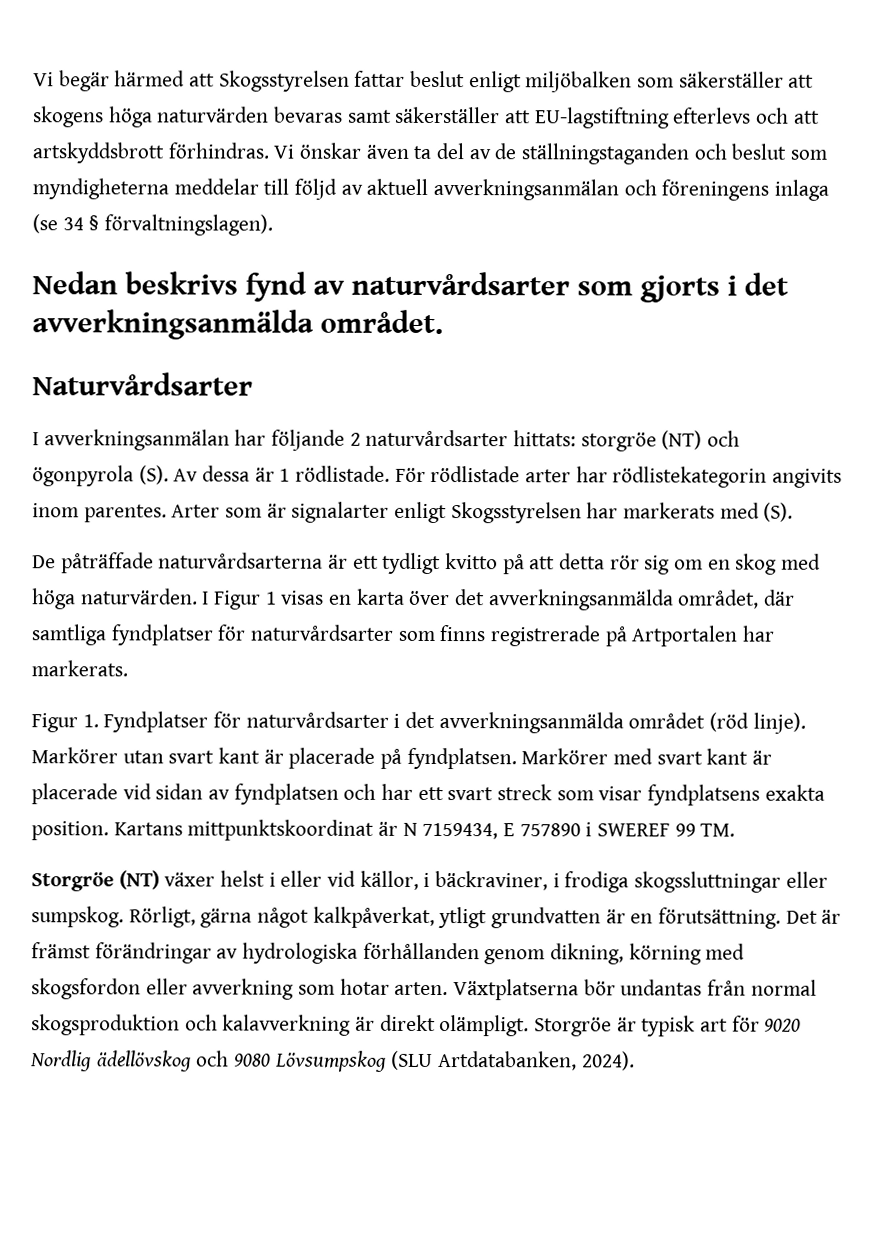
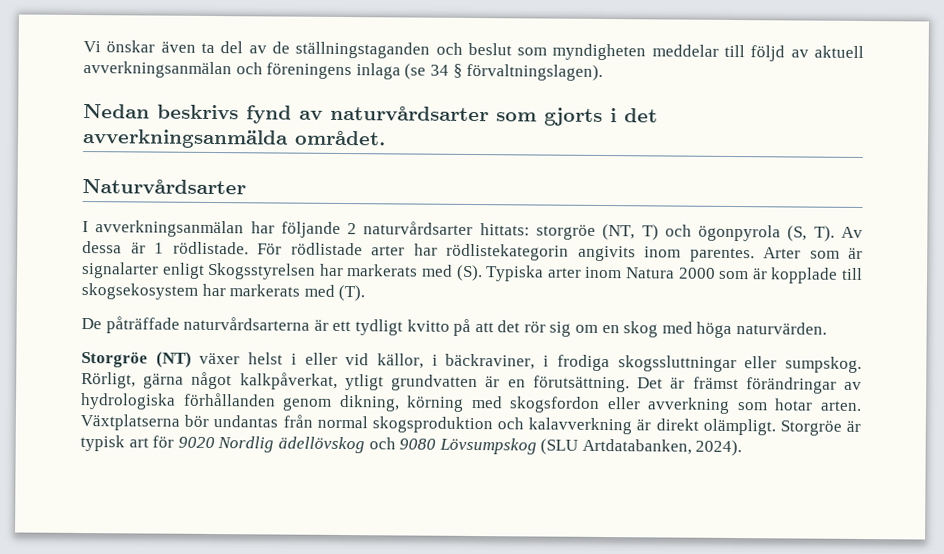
- Vi begär härmed att Skogsstyrelsen fattar beslut enligt miljöbalken som säkerställer att skogens höga naturvärden bevaras samt säkerställer att EU-lagstiftning efterlevs och att artskyddsbrott förhindras. Vi önskar även ta del av de ställningstaganden och beslut som myndigheterna meddelar till följd av aktuell avverkningsanmälan och föreningens inlaga (se 34 § förvaltningslagen).
+ Vi önskar även ta del av de ställningstaganden och beslut som myndigheten meddelar till följd av aktuell avverkningsanmälan och föreningens inlaga (se 34 § förvaltningslagen).
- I avverkningsanmälan har följande 2 naturvårdsarter hittats: storgröe (NT) och ögonpyrola (S). Av dessa är 1 rödlistade.
+ I avverkningsanmälan har följande 2 naturvårdsarter hittats: storgröe (NT, T) och ögonpyrola (S, T). Av dessa är 1 rödlistade.
- Arter som är signalarter enligt Skogsstyrelsen har markerats med (S).
+ Arter som är signalarter enligt Skogsstyrelsen har markerats med (S). Typiska arter inom Natura 2000 som är kopplade till skogsekosystem har markerats med (T).
- De påträffade naturvårdsarterna är ett tydligt kvitto på att detta rör sig om en skog med höga naturvärden. I Figur 1 visas en karta över det avverkningsanmälda området, där samtliga fyndplatser för naturvårdsarter som finns registrerade på Artportalen har markerats.
- Figur 1. Fyndplatser för naturvårdsarter i det avverkningsanmälda området (röd linje). Markörer utan svart kant är placerade på fyndplatsen. Markörer med svart kant är placerade vid sidan av fyndplatsen och har ett svart streck som visar fyndplatsens exakta position. Kartans mittpunktskoordinat är N 7159434, E 757890 i SWEREF 99 TM.
+ De påträffade naturvårdsarterna är ett tydligt kvitto på att det rör sig om en skog med höga naturvärden.

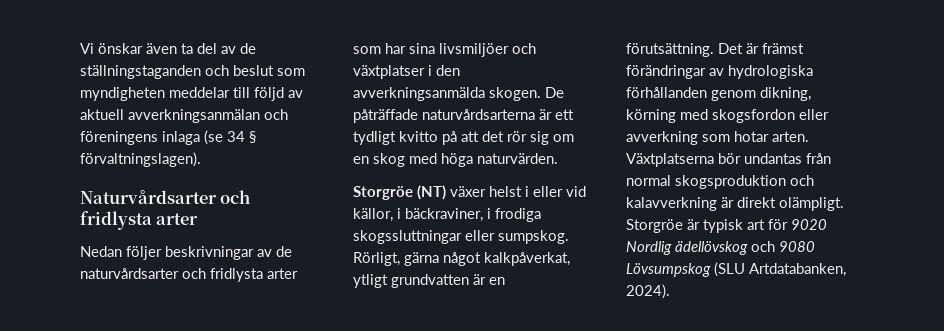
- Nedan beskrivs fynd av naturvårdsarter som gjorts i det avverkningsanmälda området.
- Naturvårdsarter
- I avverkningsanmälan har följande 2 naturvårdsarter hittats: storgröe (NT, T) och ögonpyrola (S, T). Av dessa är 1 rödlistade. För rödlistade arter har rödlistekategorin angivits inom parentes. Arter som är signalarter enligt Skogsstyrelsen har markerats med (S). Typiska arter inom Natura 2000 som är kopplade till skogsekosystem har markerats med (T).
- De påträffade naturvårdsarterna är ett tydligt kvitto på att det rör sig om en skog med höga naturvärden.
+ Naturvårdsarter och fridlysta arter
+ Nedan följer beskrivningar av de naturvårdsarter och fridlysta arter som har sina livsmiljöer och växtplatser i den avverkningsanmälda skogen. De påträffade naturvårdsarterna är ett tydligt kvitto på att det rör sig om en skog med höga naturvärden.

